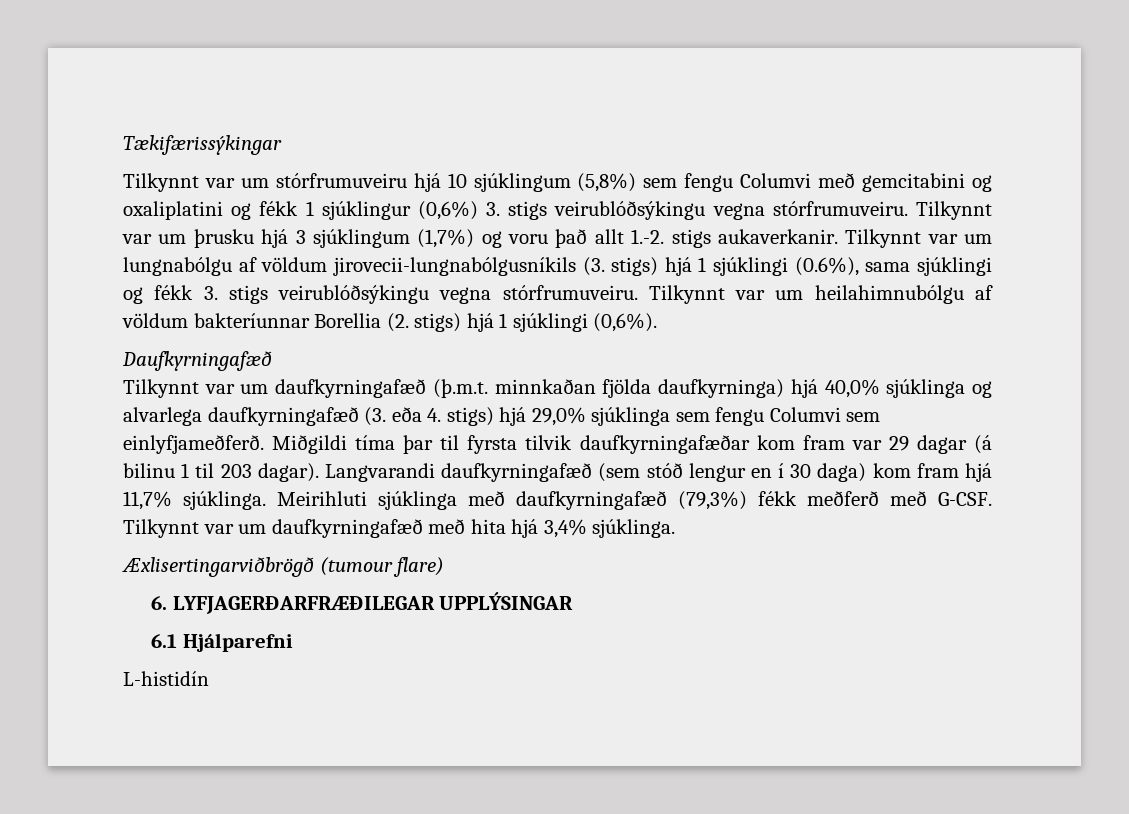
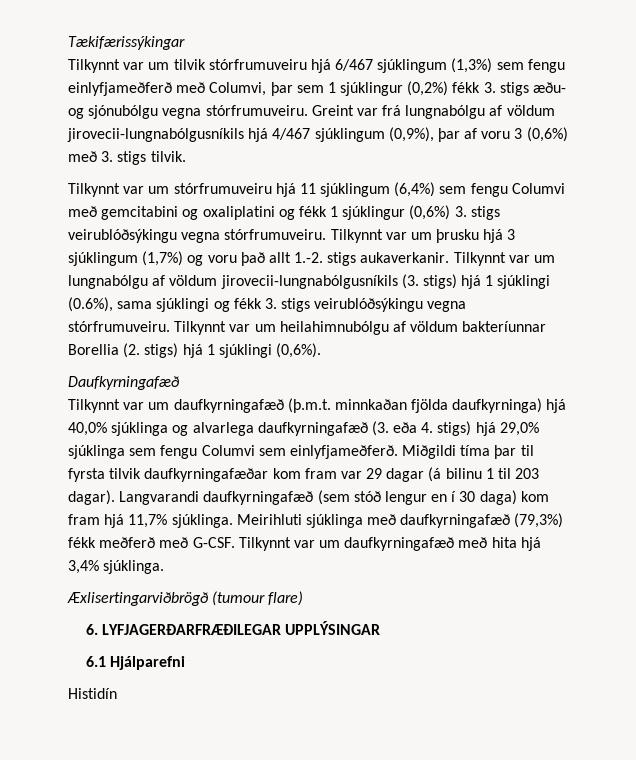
+ Tilkynnt var um tilvik stórfrumuveiru hjá 6/467 sjúklingum (1,3%) sem fengu einlyfjameðferð með Columvi, þar sem 1 sjúklingur (0,2%) fékk 3. stigs æðu- og sjónubólgu vegna stórfrumuveiru. Greint var frá lungnabólgu af völdum jirovecii-lungnabólgusníkils hjá 4/467 sjúklingum (0,9%), þar af voru 3 (0,6%) með 3. stigs tilvik.
- Tilkynnt var um stórfrumuveiru hjá 10 sjúklingum (5,8%) sem fengu Columvi með gemcitabini og oxaliplatini og fékk 1 sjúklingur (0,6%) 3. stigs veirublóðsýkingu vegna stórfrumuveiru.
+ Tilkynnt var um stórfrumuveiru hjá 11 sjúklingum (6,4%) sem fengu Columvi með gemcitabini og oxaliplatini og fékk 1 sjúklingur (0,6%) 3. stigs veirublóðsýkingu vegna stórfrumuveiru.
- L-histidín
+ Histidín

